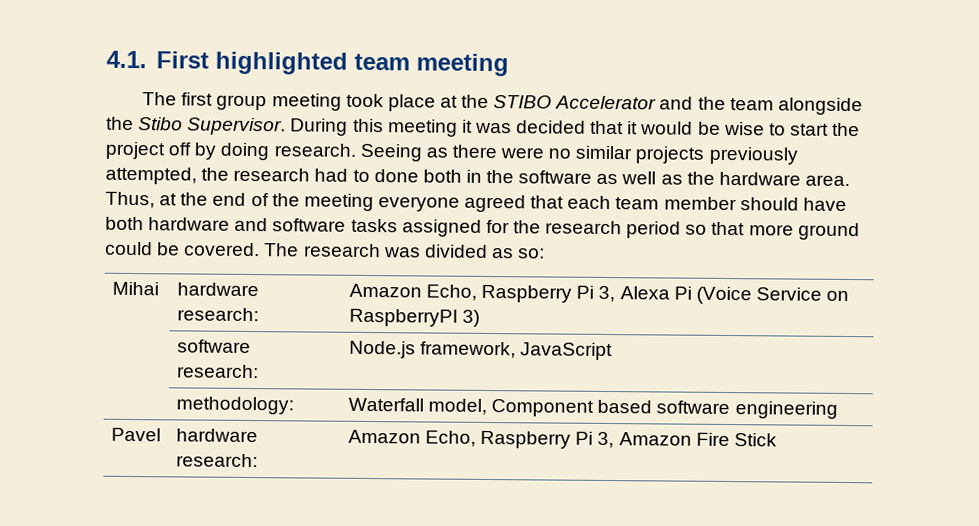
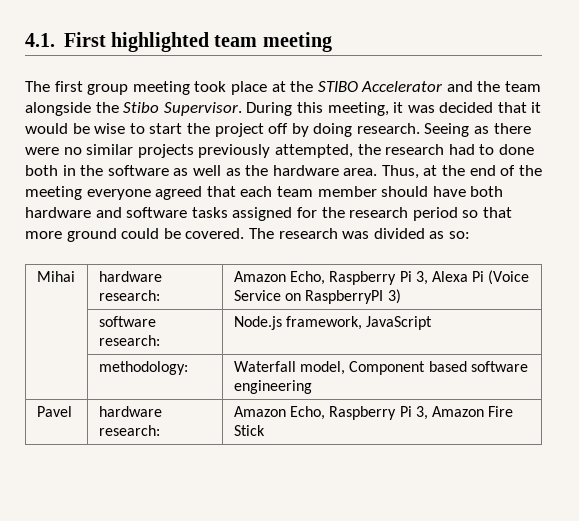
- During this meeting it was decided that it would be wise to start the project off by doing research.
+ During this meeting, it was decided that it would be wise to start the project off by doing research.

